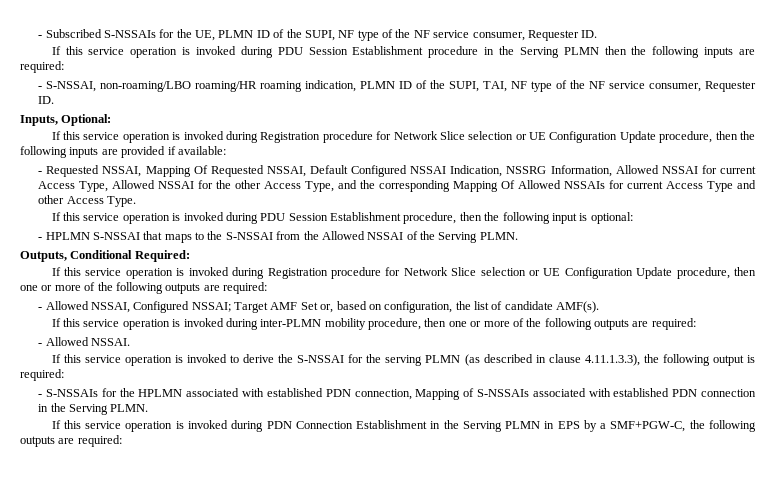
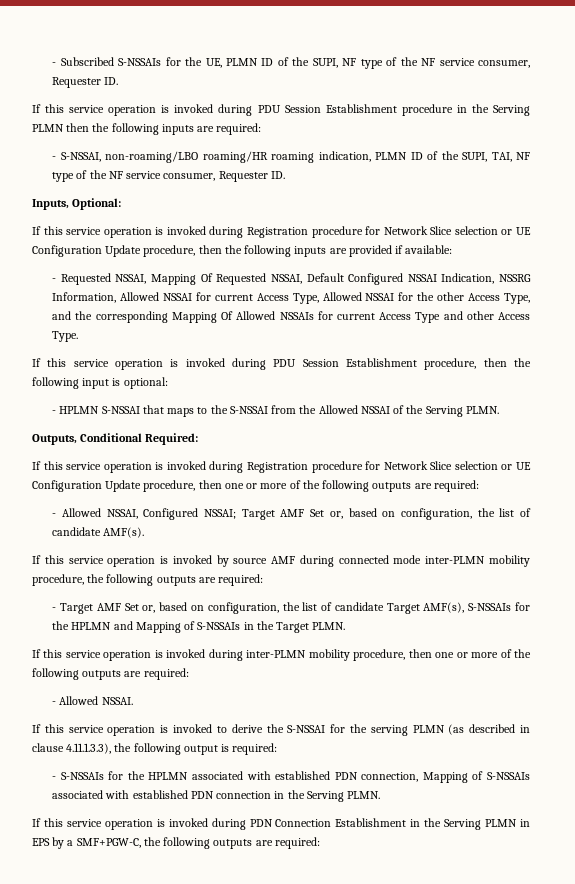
+ If this service operation is invoked by source AMF during connected mode inter-PLMN mobility procedure, the following outputs are required:
+ - Target AMF Set or, based on configuration, the list of candidate Target AMF(s), S-NSSAIs for the HPLMN and Mapping of S-NSSAIs in the Target PLMN.

